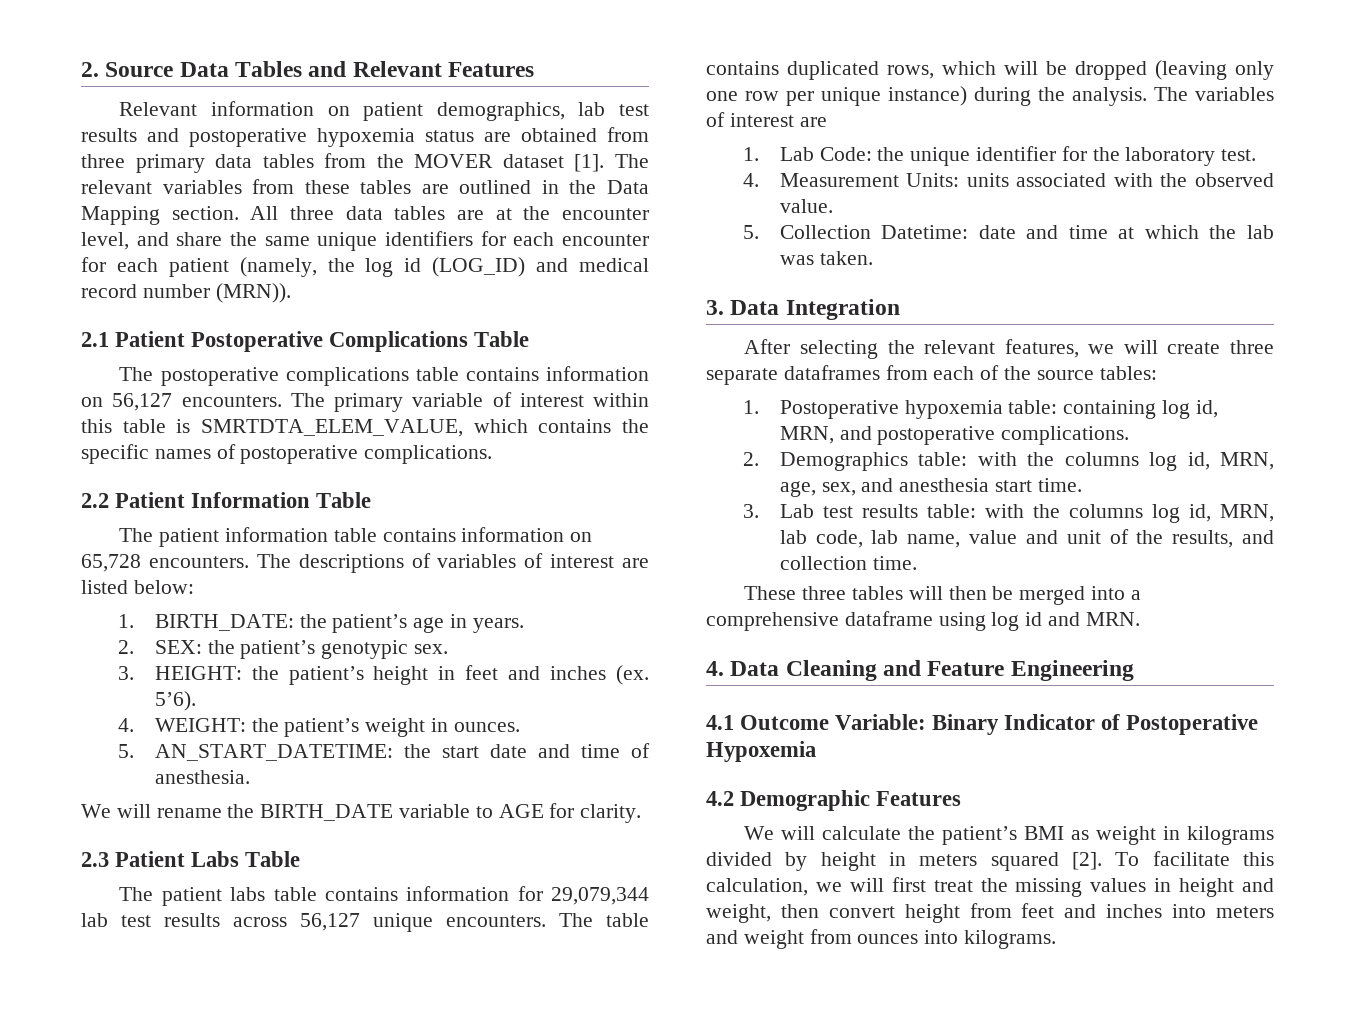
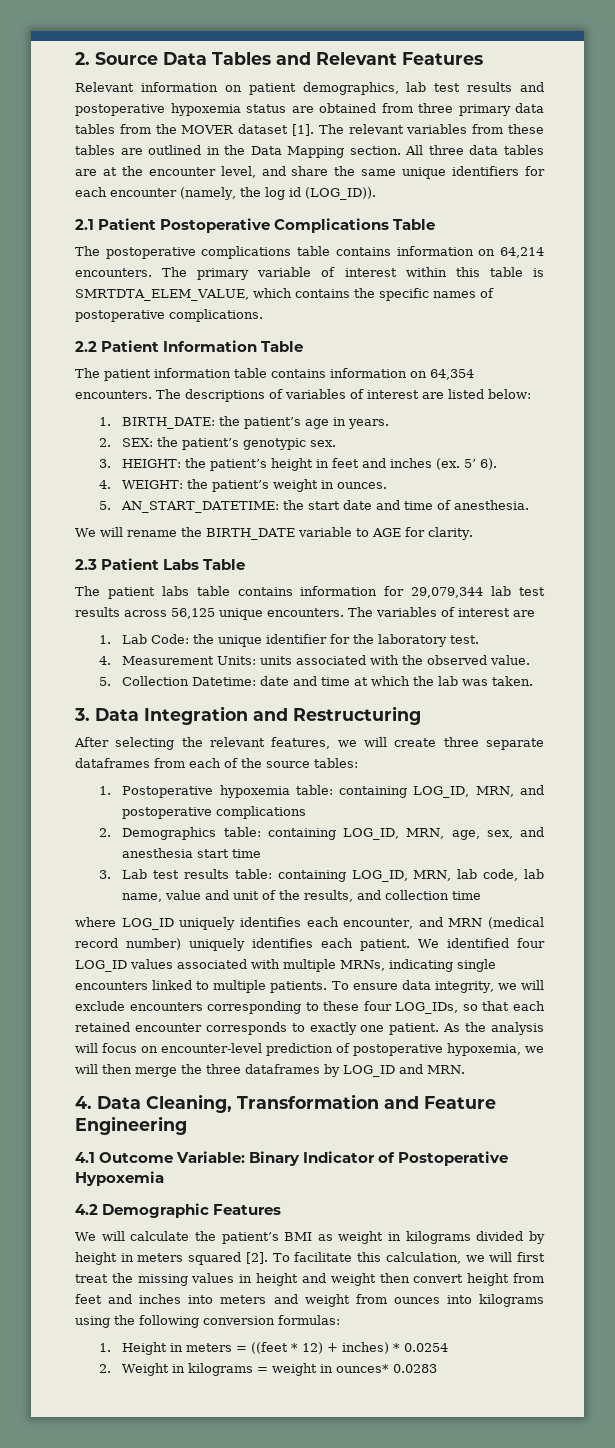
- All three data tables are at the encounter level, and share the same unique identifiers for each encounter for each patient (namely, the log id (LOG_ID) and medical record number (MRN)).
+ All three data tables are at the encounter level, and share the same unique identifiers for each encounter (namely, the log id (LOG_ID)).
- The postoperative complications table contains information on 56,127 encounters.
+ The postoperative complications table contains information on 64,214 encounters.
- The patient information table contains information on 65,728 encounters.
+ The patient information table contains information on 64,354 encounters.
- 5’6).
+ 5’ 6).
- The patient labs table contains information for 29,079,344 lab test results across 56,127 unique encounters.
+ The patient labs table contains information for 29,079,344 lab test results across 56,125 unique encounters.
- The table contains duplicated rows, which will be dropped (leaving only one row per unique instance) during the analysis. The variables of interest are
+ The variables of interest are
- 3. Data Integration
+ 3. Data Integration and Restructuring
- 1. Postoperative hypoxemia table: containing log id, MRN, and postoperative complications.
+ 1. Postoperative hypoxemia table: containing LOG_ID, MRN, and postoperative complications
- 2. Demographics table: with the columns log id, MRN, age, sex, and anesthesia start time.
+ 2. Demographics table: containing LOG_ID, MRN, age, sex, and anesthesia start time
- 3. Lab test results table: with the columns log id, MRN, lab code, lab name, value and unit of the results, and collection time.
- These three tables will then be merged into a comprehensive dataframe using log id and MRN.
+ 3. Lab test results table: containing LOG_ID, MRN, lab code, lab name, value and unit of the results, and collection time
+ where LOG_ID uniquely identifies each encounter, and MRN (medical record number) uniquely identifies each patient. We identified four LOG_ID values associated with multiple MRNs, indicating single encounters linked to multiple patients. To ensure data integrity, we will exclude encounters corresponding to these four LOG_IDs, so that each retained encounter corresponds to exactly one patient. As the analysis will focus on encounter-level prediction of postoperative hypoxemia, we will then merge the three dataframes by LOG_ID and MRN.
- 4. Data Cleaning and Feature Engineering
+ 4. Data Cleaning, Transformation and Feature Engineering
- To facilitate this calculation, we will first treat the missing values in height and weight, then convert height from feet and inches into meters and weight from ounces into kilograms.
+ To facilitate this calculation, we will first treat the missing values in height and weight then convert height from feet and inches into meters and weight from ounces into kilograms using the following conversion formulas:
+ 1. Height in meters = ((feet * 12) + inches) * 0.0254
+ 2. Weight in kilograms = weight in ounces* 0.0283

